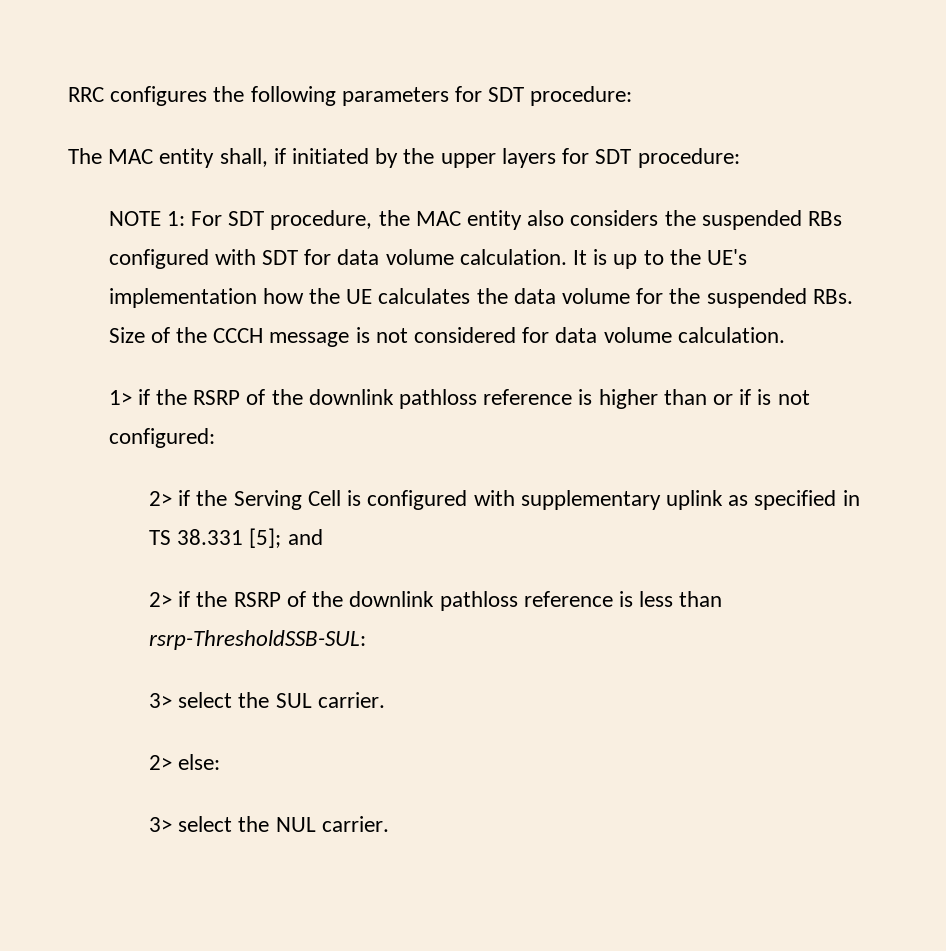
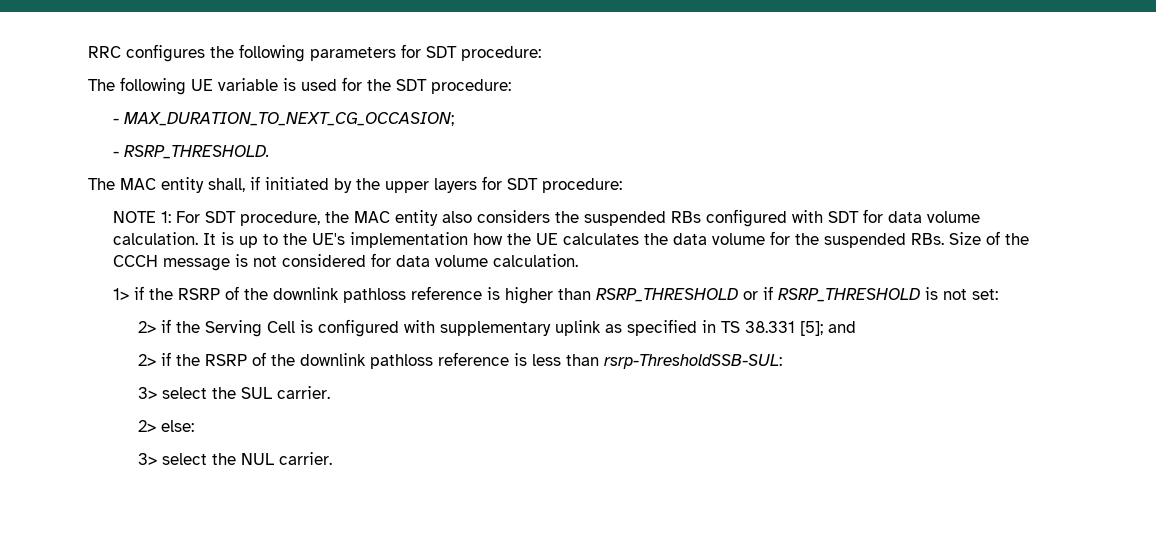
+ The following UE variable is used for the SDT procedure:
+ - MAX_DURATION_TO_NEXT_CG_OCCASION;
+ - RSRP_THRESHOLD.
- 1> if the RSRP of the downlink pathloss reference is higher than or if is not configured:
+ 1> if the RSRP of the downlink pathloss reference is higher than RSRP_THRESHOLD or if RSRP_THRESHOLD is not set:

